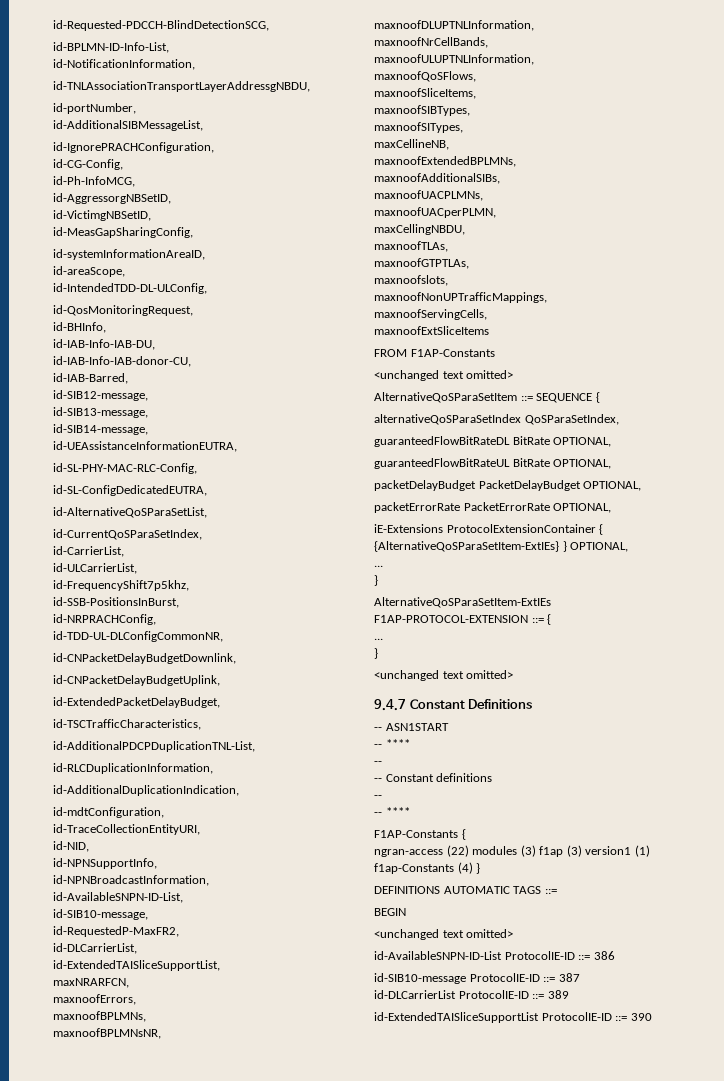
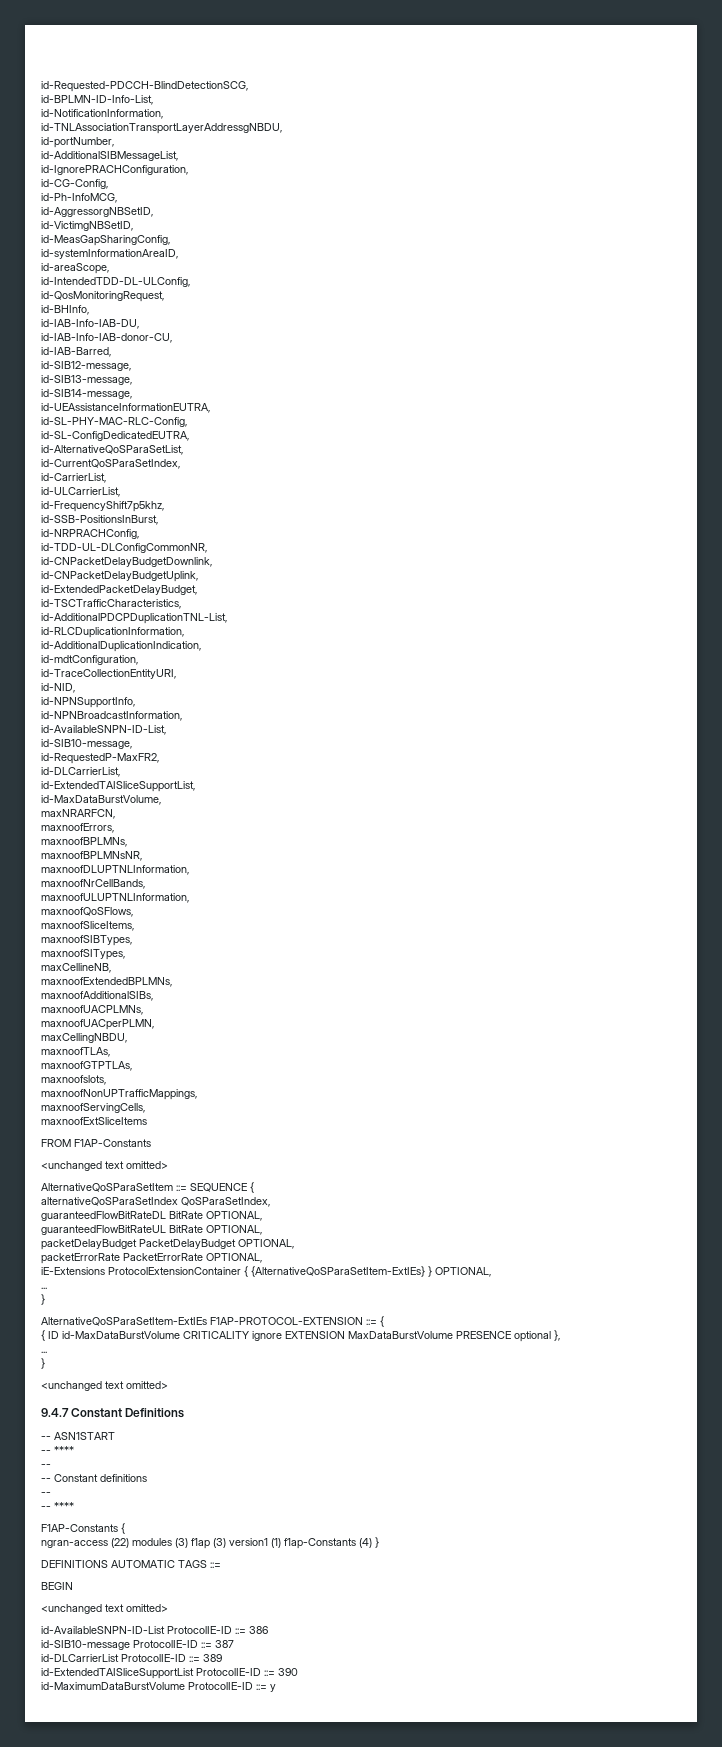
+ id-MaxDataBurstVolume,
+ { ID id-MaxDataBurstVolume CRITICALITY ignore EXTENSION MaxDataBurstVolume PRESENCE optional },
+ id-MaximumDataBurstVolume ProtocolIE-ID ::= y

